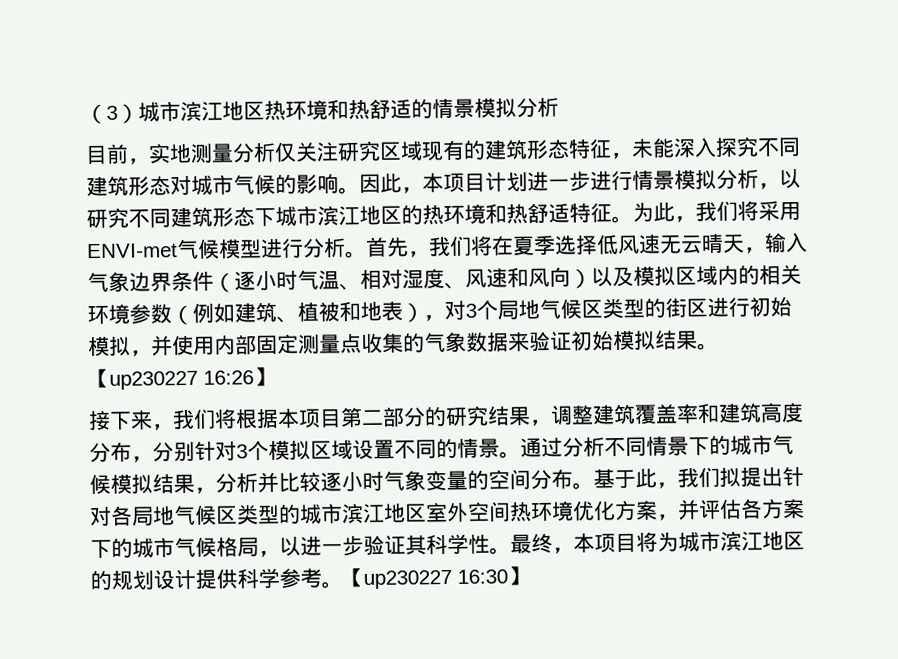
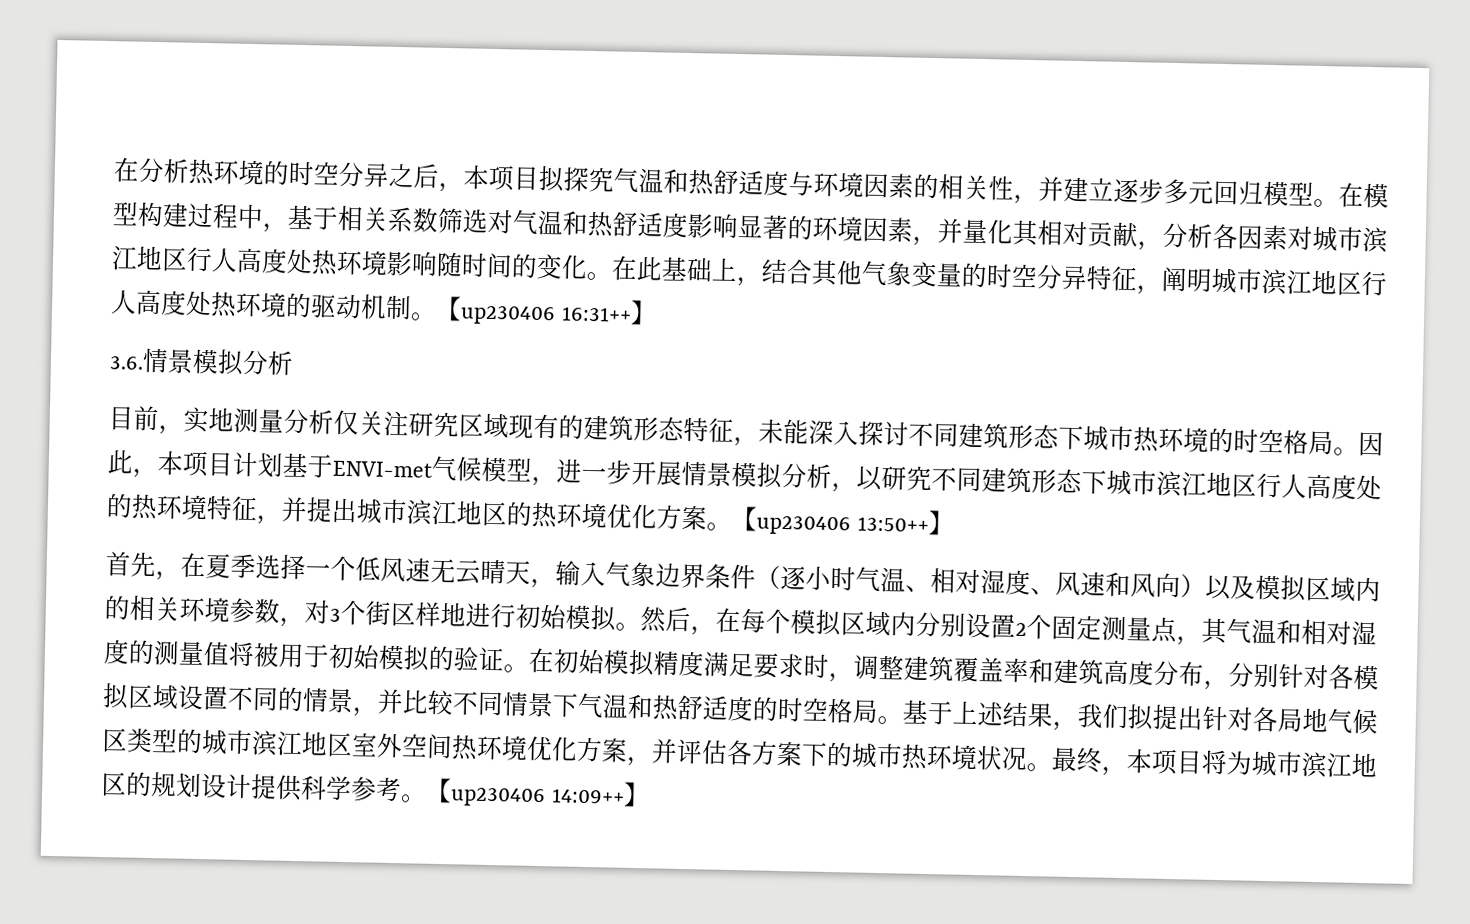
- （3）城市滨江地区热环境和热舒适的情景模拟分析
+ 在分析热环境的时空分异之后，本项目拟探究气温和热舒适度与环境因素的相关性，并建立逐步多元回归模型。在模型构建过程中，基于相关系数筛选对气温和热舒适度影响显著的环境因素，并量化其相对贡献，分析各因素对城市滨江地区行人高度处热环境影响随时间的变化。在此基础上，结合其他气象变量的时空分异特征，阐明城市滨江地区行人高度处热环境的驱动机制。【up230406 16:31++】
+ 3.6.情景模拟分析
- 目前，实地测量分析仅关注研究区域现有的建筑形态特征，未能深入探究不同建筑形态对城市气候的影响。
+ 目前，实地测量分析仅关注研究区域现有的建筑形态特征，未能深入探讨不同建筑形态下城市热环境的时空格局。
- 因此，本项目计划进一步进行情景模拟分析，以研究不同建筑形态下城市滨江地区的热环境和热舒适特征。为此，我们将采用ENVI-met气候模型进行分析。首先，我们将在夏季选择低风速无云晴天，输入气象边界条件（逐小时气温、相对湿度、风速和风向）以及模拟区域内的相关环境参数（例如建筑、植被和地表），对3个局地气候区类型的街区进行初始模拟，并使用内部固定测量点收集的气象数据来验证初始模拟结果。【up230227 16:26】
- 接下来，我们将根据本项目第二部分的研究结果，调整建筑覆盖率和建筑高度分布，分别针对3个模拟区域设置不同的情景。通过分析不同情景下的城市气候模拟结果，分析并比较逐小时气象变量的空间分布。基于此，我们拟提出针对各局地气候区类型的城市滨江地区室外空间热环境优化方案，并评估各方案下的城市气候格局，以进一步验证其科学性。
+ 因此，本项目计划基于ENVI-met气候模型，进一步开展情景模拟分析，以研究不同建筑形态下城市滨江地区行人高度处的热环境特征，并提出城市滨江地区的热环境优化方案。【up230406 13:50++】
+ 首先，在夏季选择一个低风速无云晴天，输入气象边界条件（逐小时气温、相对湿度、风速和风向）以及模拟区域内的相关环境参数，对3个街区样地进行初始模拟。然后，在每个模拟区域内分别设置2个固定测量点，其气温和相对湿度的测量值将被用于初始模拟的验证。在初始模拟精度满足要求时，调整建筑覆盖率和建筑高度分布，分别针对各模拟区域设置不同的情景，并比较不同情景下气温和热舒适度的时空格局。基于上述结果，我们拟提出针对各局地气候区类型的城市滨江地区室外空间热环境优化方案，并评估各方案下的城市热环境状况。
- 【up230227 16:30】
+ 【up230406 14:09++】

